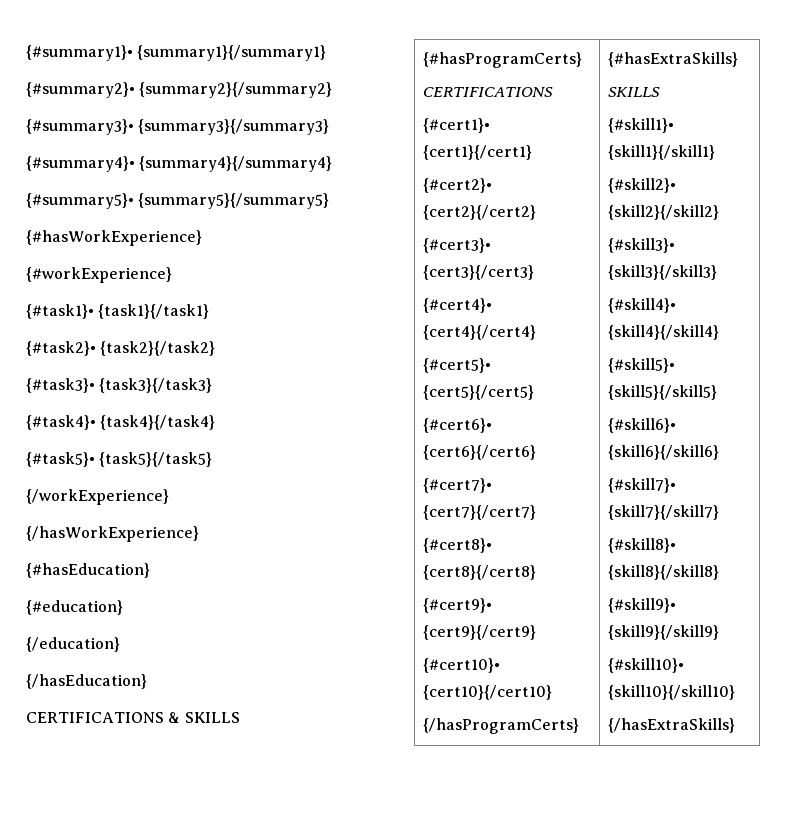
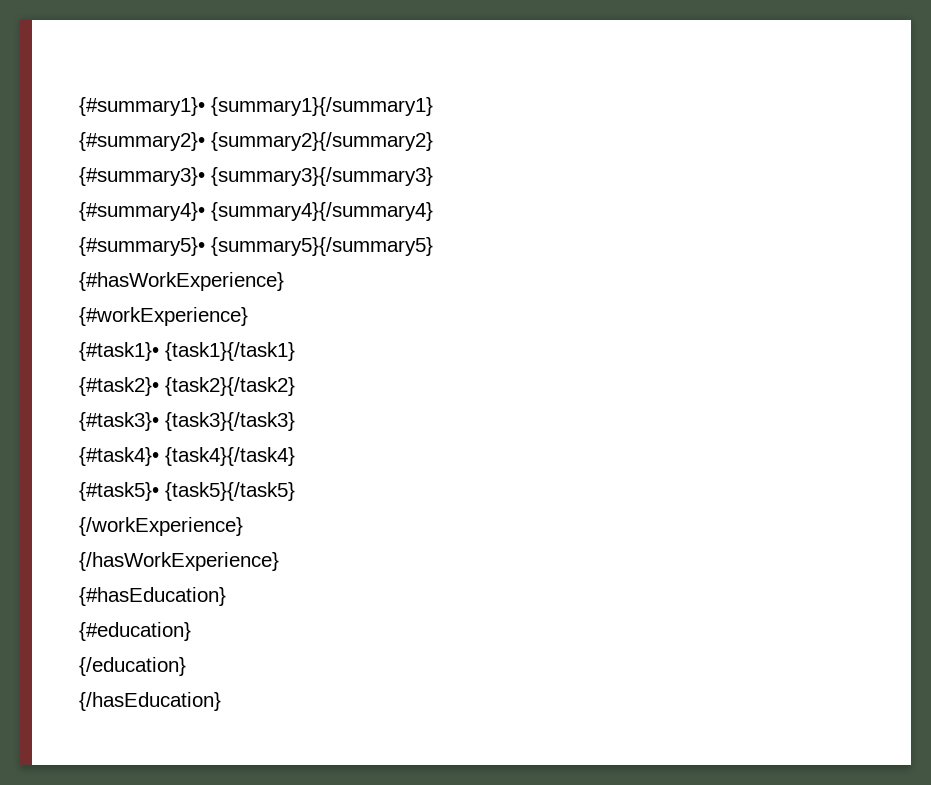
- CERTIFICATIONS & SKILLS
- {#hasProgramCerts}
- CERTIFICATIONS
- {#cert1}• {cert1}{/cert1}
- {#cert2}• {cert2}{/cert2}
- {#cert3}• {cert3}{/cert3}
- {#cert4}• {cert4}{/cert4}
- {#cert5}• {cert5}{/cert5}
- {#cert6}• {cert6}{/cert6}
- {#cert7}• {cert7}{/cert7}
- {#cert8}• {cert8}{/cert8}
- {#cert9}• {cert9}{/cert9}
- {#cert10}• {cert10}{/cert10}
- {/hasProgramCerts} | {#hasExtraSkills}
- SKILLS
- {#skill1}• {skill1}{/skill1}
- {#skill2}• {skill2}{/skill2}
- {#skill3}• {skill3}{/skill3}
- {#skill4}• {skill4}{/skill4}
- {#skill5}• {skill5}{/skill5}
- {#skill6}• {skill6}{/skill6}
- {#skill7}• {skill7}{/skill7}
- {#skill8}• {skill8}{/skill8}
- {#skill9}• {skill9}{/skill9}
- {#skill10}• {skill10}{/skill10}
- {/hasExtraSkills}

